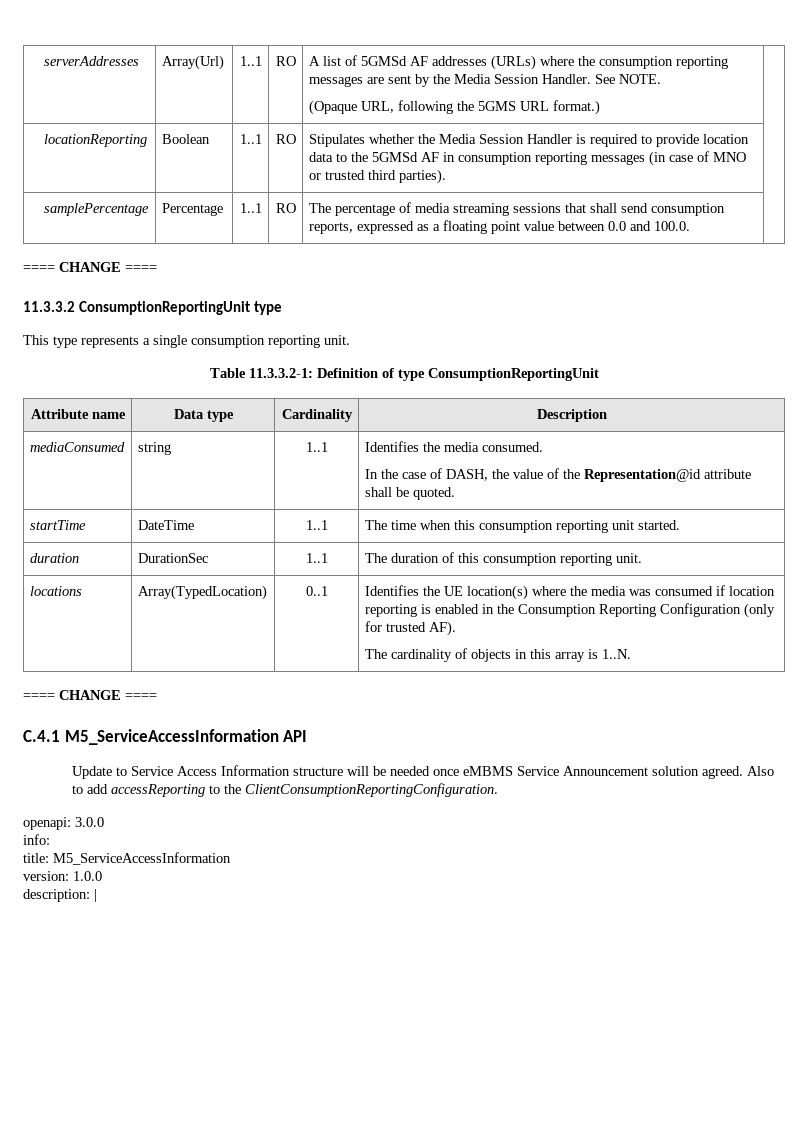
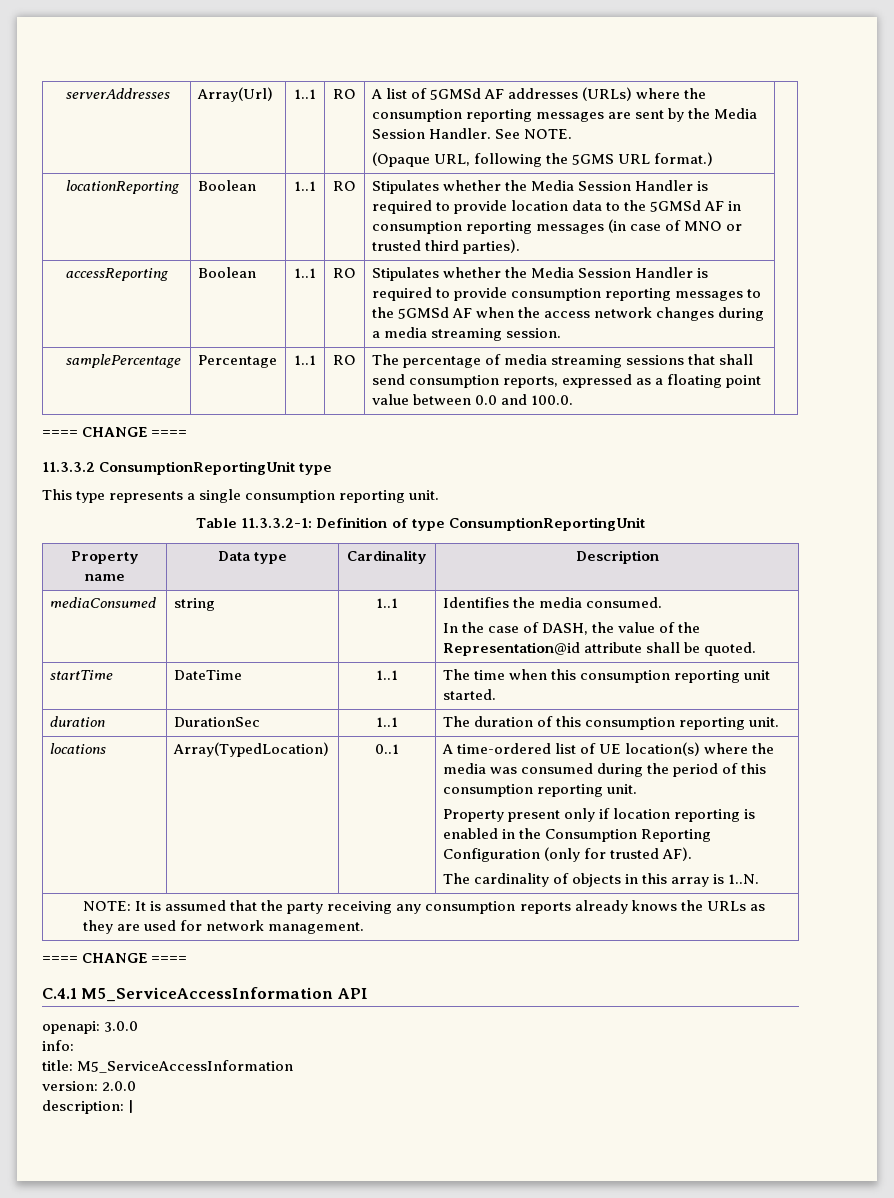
+ accessReporting | Boolean | 1..1 | RO | Stipulates whether the Media Session Handler is required to provide consumption reporting messages to the 5GMSd AF when the access network changes during a media streaming session. |
- Attribute name | Data type | Cardinality | Description
+ Property name | Data type | Cardinality | Description
- Identifies the UE location(s) where the media was consumed if location reporting is enabled in the Consumption Reporting Configuration (only for trusted AF).
+ A time-ordered list of UE location(s) where the media was consumed during the period of this consumption reporting unit.
+ Property present only if location reporting is enabled in the Consumption Reporting Configuration (only for trusted AF).
+ NOTE: It is assumed that the party receiving any consumption reports already knows the URLs as they are used for network management.
- Update to Service Access Information structure will be needed once eMBMS Service Announcement solution agreed. Also to add accessReporting to the ClientConsumptionReportingConfiguration.
- version: 1.0.0
+ version: 2.0.0

